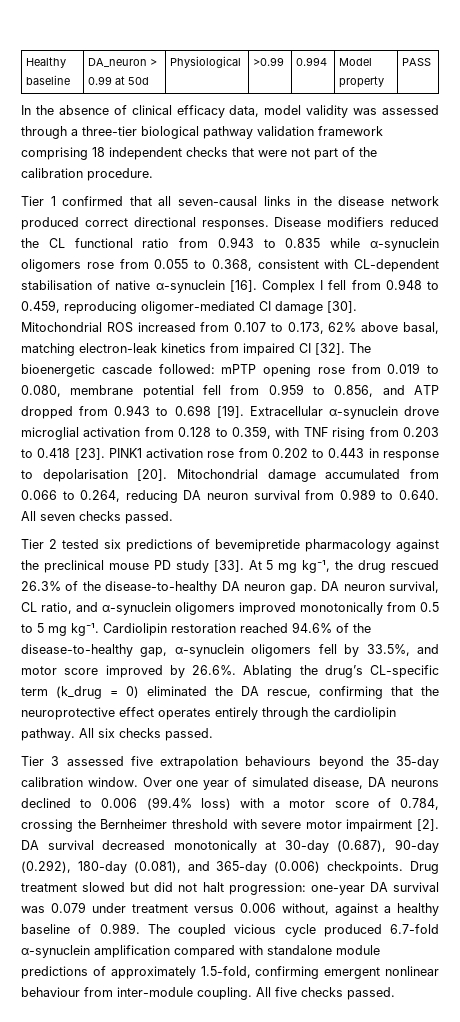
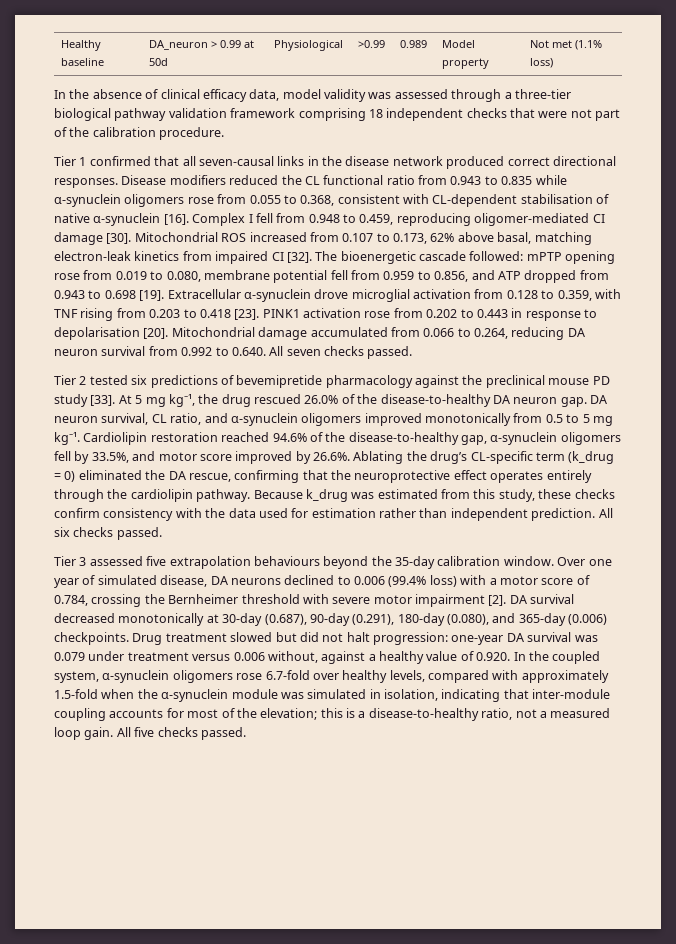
- Healthy baseline | DA_neuron > 0.99 at 50d | Physiological | >0.99 | 0.994 | Model property | PASS
+ Healthy baseline | DA_neuron > 0.99 at 50d | Physiological | >0.99 | 0.989 | Model property | Not met (1.1% loss)
- Mitochondrial damage accumulated from 0.066 to 0.264, reducing DA neuron survival from 0.989 to 0.640. All seven checks passed.
+ Mitochondrial damage accumulated from 0.066 to 0.264, reducing DA neuron survival from 0.992 to 0.640. All seven checks passed.
- At 5 mg kg⁻¹, the drug rescued 26.3% of the disease-to-healthy DA neuron gap.
+ At 5 mg kg⁻¹, the drug rescued 26.0% of the disease-to-healthy DA neuron gap.
+ Because k_drug was estimated from this study, these checks confirm consistency with the data used for estimation rather than independent prediction.
- DA survival decreased monotonically at 30-day (0.687), 90-day (0.292), 180-day (0.081), and 365-day (0.006) checkpoints.
+ DA survival decreased monotonically at 30-day (0.687), 90-day (0.291), 180-day (0.080), and 365-day (0.006) checkpoints.
- Drug treatment slowed but did not halt progression: one-year DA survival was 0.079 under treatment versus 0.006 without, against a healthy baseline of 0.989. The coupled vicious cycle produced 6.7-fold α-synuclein amplification compared with standalone module predictions of approximately 1.5-fold, confirming emergent nonlinear behaviour from inter-module coupling.
+ Drug treatment slowed but did not halt progression: one-year DA survival was 0.079 under treatment versus 0.006 without, against a healthy value of 0.920. In the coupled system, α-synuclein oligomers rose 6.7-fold over healthy levels, compared with approximately 1.5-fold when the α-synuclein module was simulated in isolation, indicating that inter-module coupling accounts for most of the elevation; this is a disease-to-healthy ratio, not a measured loop gain.

